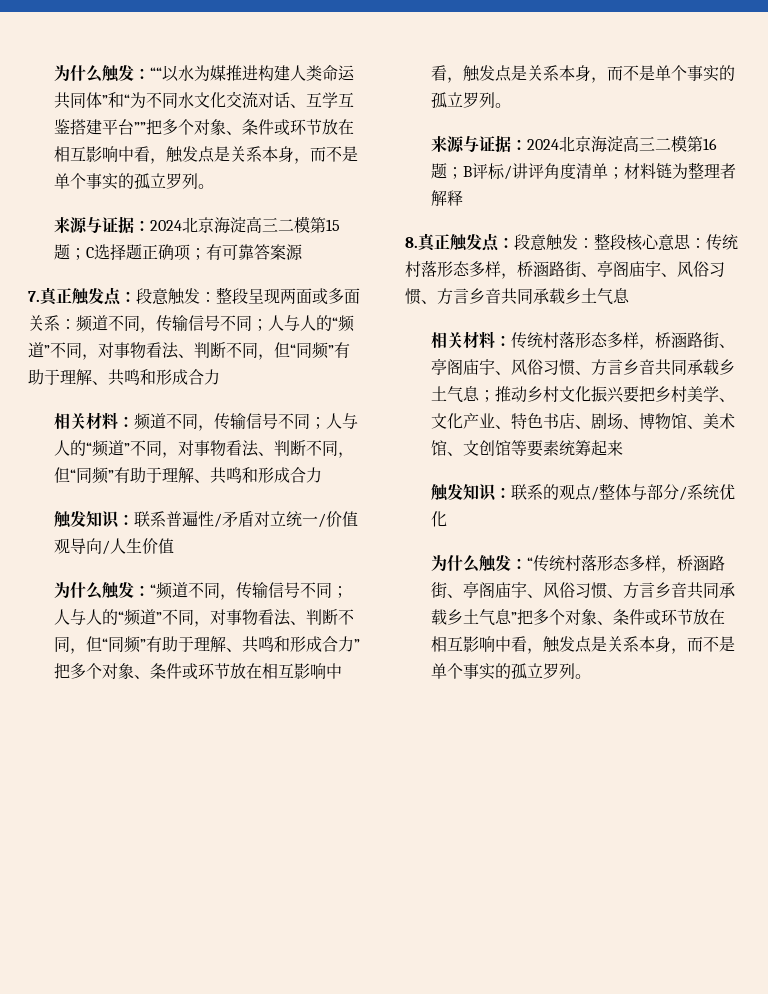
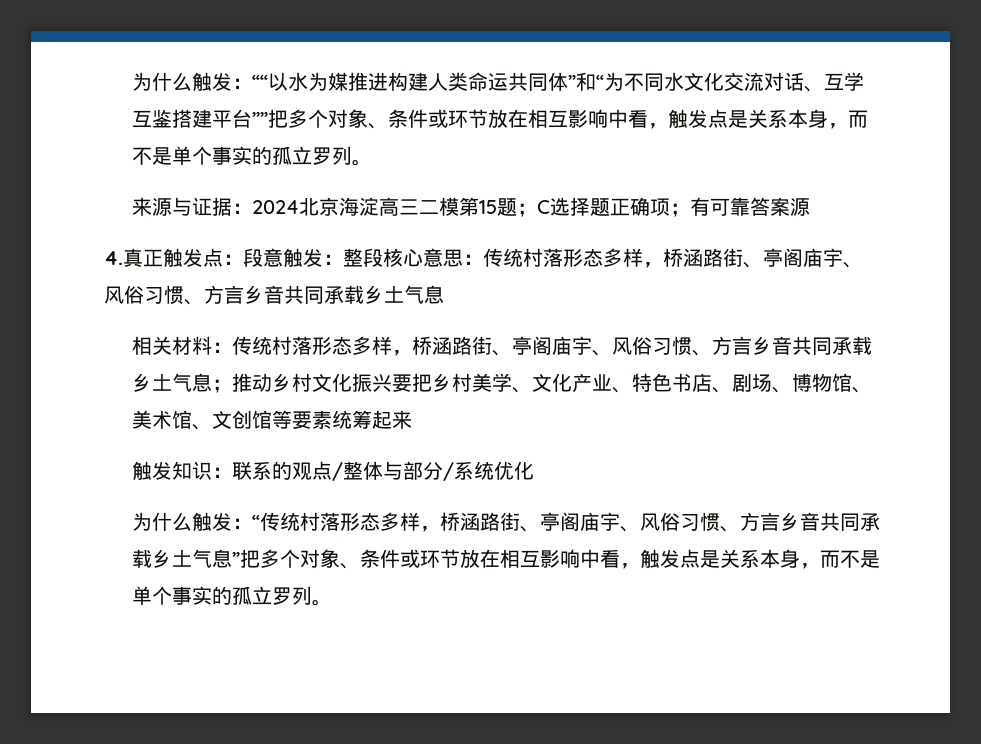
- 7.真正触发点：段意触发：整段呈现两面或多面关系：频道不同，传输信号不同；人与人的“频道”不同，对事物看法、判断不同，但“同频”有助于理解、共鸣和形成合力
- 相关材料：频道不同，传输信号不同；人与人的“频道”不同，对事物看法、判断不同，但“同频”有助于理解、共鸣和形成合力
- 触发知识：联系普遍性/矛盾对立统一/价值观导向/人生价值
- 为什么触发：“频道不同，传输信号不同；人与人的“频道”不同，对事物看法、判断不同，但“同频”有助于理解、共鸣和形成合力”把多个对象、条件或环节放在相互影响中看，触发点是关系本身，而不是单个事实的孤立罗列。
- 来源与证据：2024北京海淀高三二模第16题；B评标/讲评角度清单；材料链为整理者解释
- 8.真正触发点：段意触发：整段核心意思：传统村落形态多样，桥涵路街、亭阁庙宇、风俗习惯、方言乡音共同承载乡土气息
+ 4.真正触发点：段意触发：整段核心意思：传统村落形态多样，桥涵路街、亭阁庙宇、风俗习惯、方言乡音共同承载乡土气息

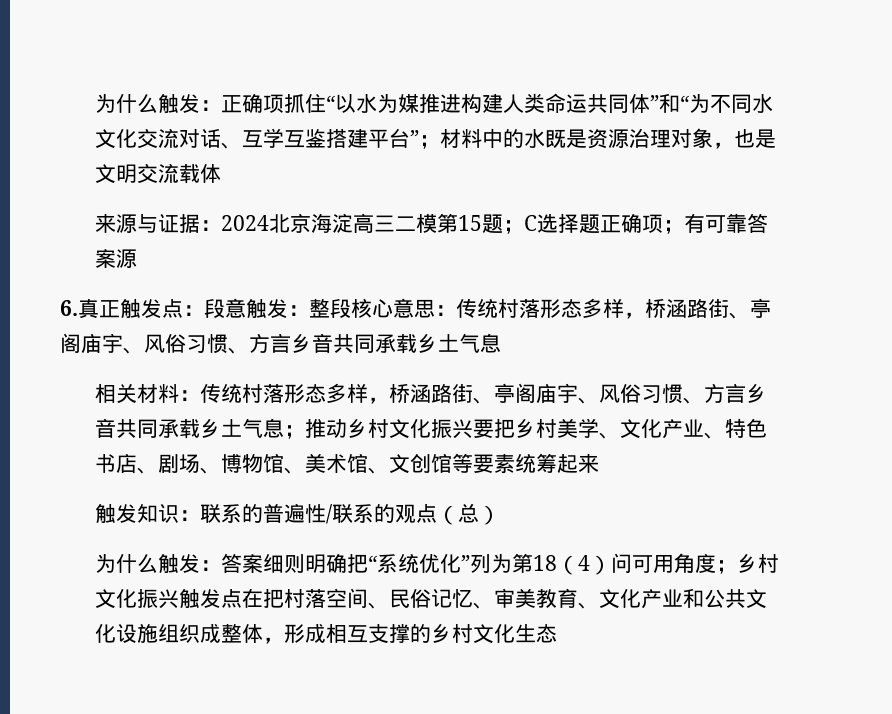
- 为什么触发：““以水为媒推进构建人类命运共同体”和“为不同水文化交流对话、互学互鉴搭建平台””把多个对象、条件或环节放在相互影响中看，触发点是关系本身，而不是单个事实的孤立罗列。
+ 为什么触发：正确项抓住“以水为媒推进构建人类命运共同体”和“为不同水文化交流对话、互学互鉴搭建平台”；材料中的水既是资源治理对象，也是文明交流载体
- 4.真正触发点：段意触发：整段核心意思：传统村落形态多样，桥涵路街、亭阁庙宇、风俗习惯、方言乡音共同承载乡土气息
+ 6.真正触发点：段意触发：整段核心意思：传统村落形态多样，桥涵路街、亭阁庙宇、风俗习惯、方言乡音共同承载乡土气息
- 触发知识：联系的观点/整体与部分/系统优化
- 为什么触发：“传统村落形态多样，桥涵路街、亭阁庙宇、风俗习惯、方言乡音共同承载乡土气息”把多个对象、条件或环节放在相互影响中看，触发点是关系本身，而不是单个事实的孤立罗列。
+ 触发知识：联系的普遍性/联系的观点（总）
+ 为什么触发：答案细则明确把“系统优化”列为第18（4）问可用角度；乡村文化振兴触发点在把村落空间、民俗记忆、审美教育、文化产业和公共文化设施组织成整体，形成相互支撑的乡村文化生态

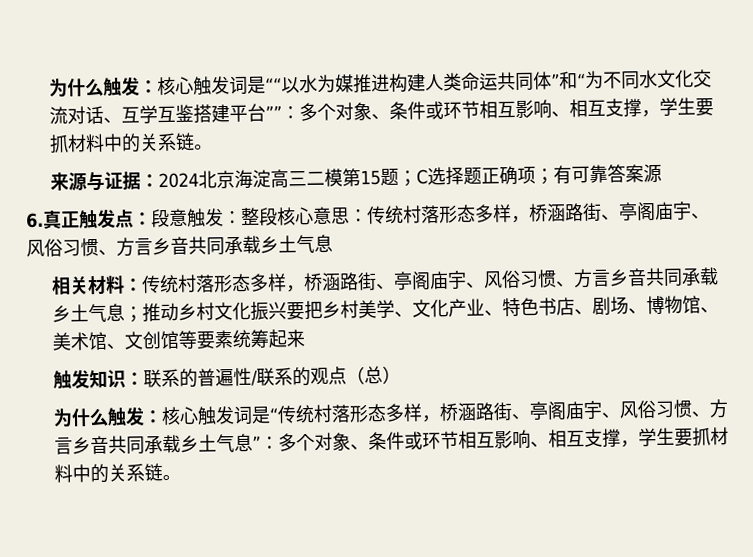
- 为什么触发：正确项抓住“以水为媒推进构建人类命运共同体”和“为不同水文化交流对话、互学互鉴搭建平台”；材料中的水既是资源治理对象，也是文明交流载体
+ 为什么触发：核心触发词是““以水为媒推进构建人类命运共同体”和“为不同水文化交流对话、互学互鉴搭建平台””：多个对象、条件或环节相互影响、相互支撑，学生要抓材料中的关系链。
- 为什么触发：答案细则明确把“系统优化”列为第18（4）问可用角度；乡村文化振兴触发点在把村落空间、民俗记忆、审美教育、文化产业和公共文化设施组织成整体，形成相互支撑的乡村文化生态
+ 为什么触发：核心触发词是“传统村落形态多样，桥涵路街、亭阁庙宇、风俗习惯、方言乡音共同承载乡土气息”：多个对象、条件或环节相互影响、相互支撑，学生要抓材料中的关系链。

